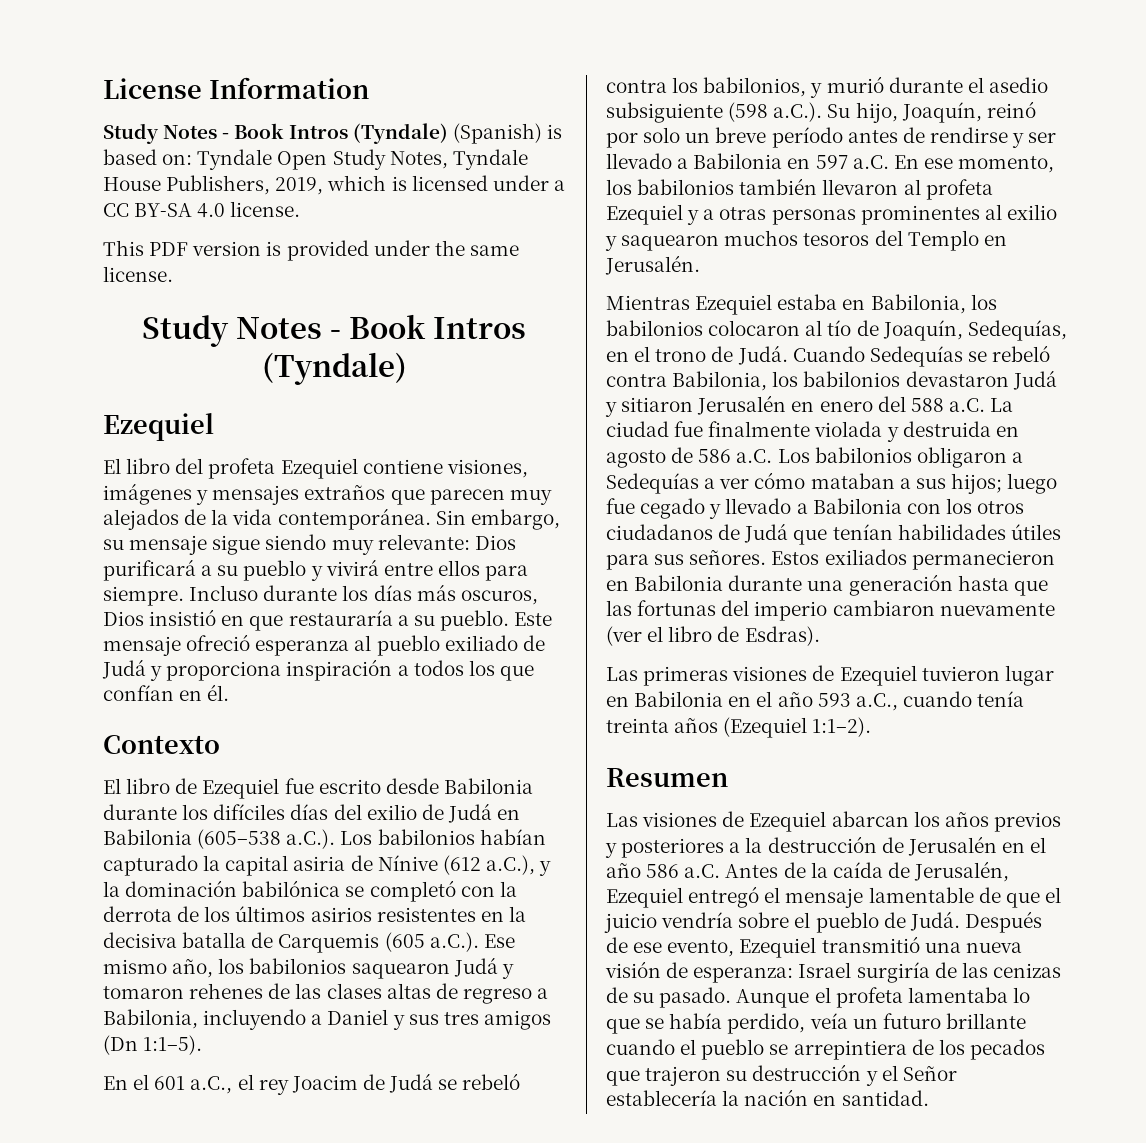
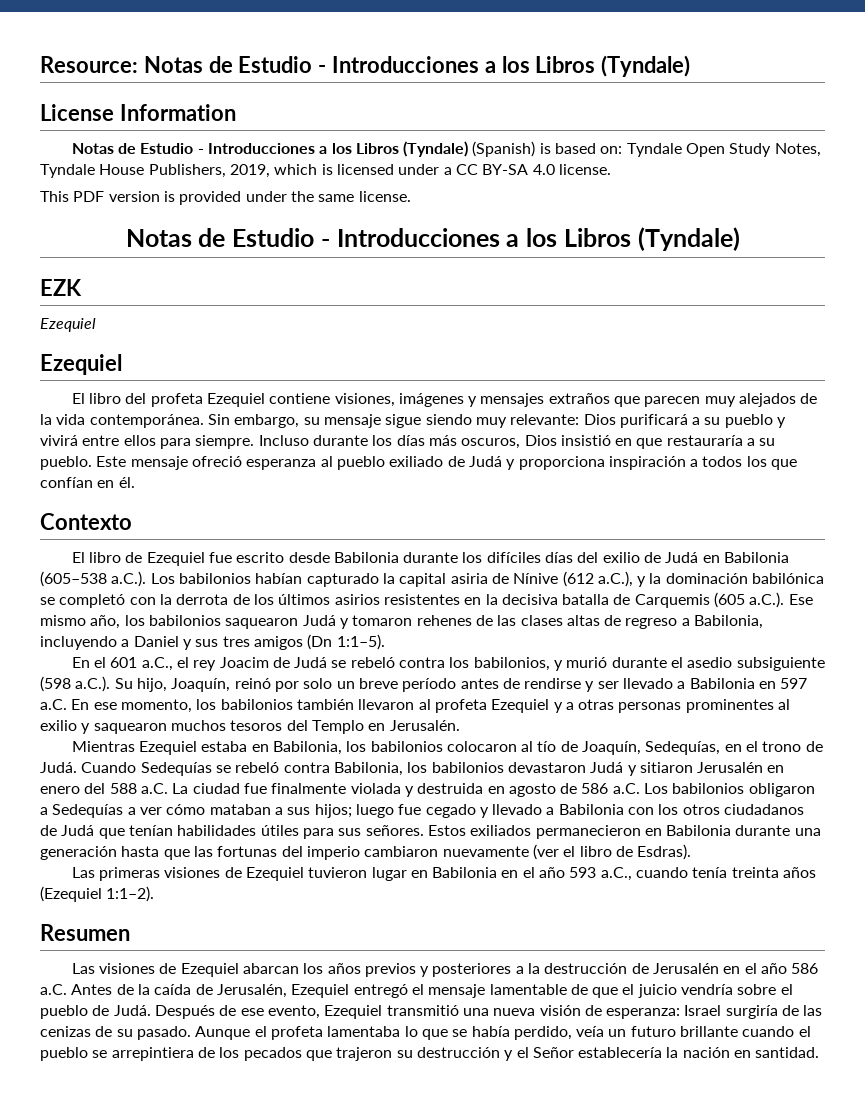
+ Resource: Notas de Estudio - Introducciones a los Libros (Tyndale)
  License Information
- Study Notes - Book Intros (Tyndale) (Spanish) is based on: Tyndale Open Study Notes, Tyndale House Publishers, 2019, which is licensed under a CC BY-SA 4.0 license.
+ Notas de Estudio - Introducciones a los Libros (Tyndale) (Spanish) is based on: Tyndale Open Study Notes, Tyndale House Publishers, 2019, which is licensed under a CC BY-SA 4.0 license.
  This PDF version is provided under the same license.
- Study Notes - Book Intros (Tyndale)
+ Notas de Estudio - Introducciones a los Libros (Tyndale)
+ EZK
+ Ezequiel

